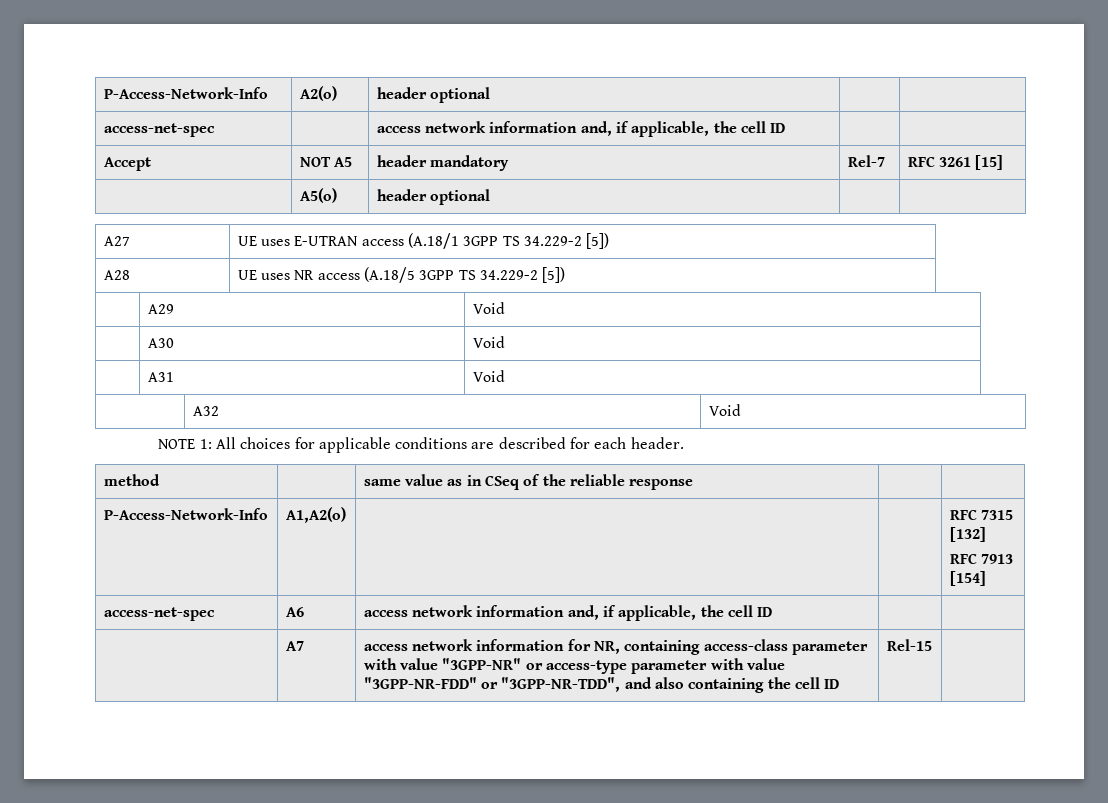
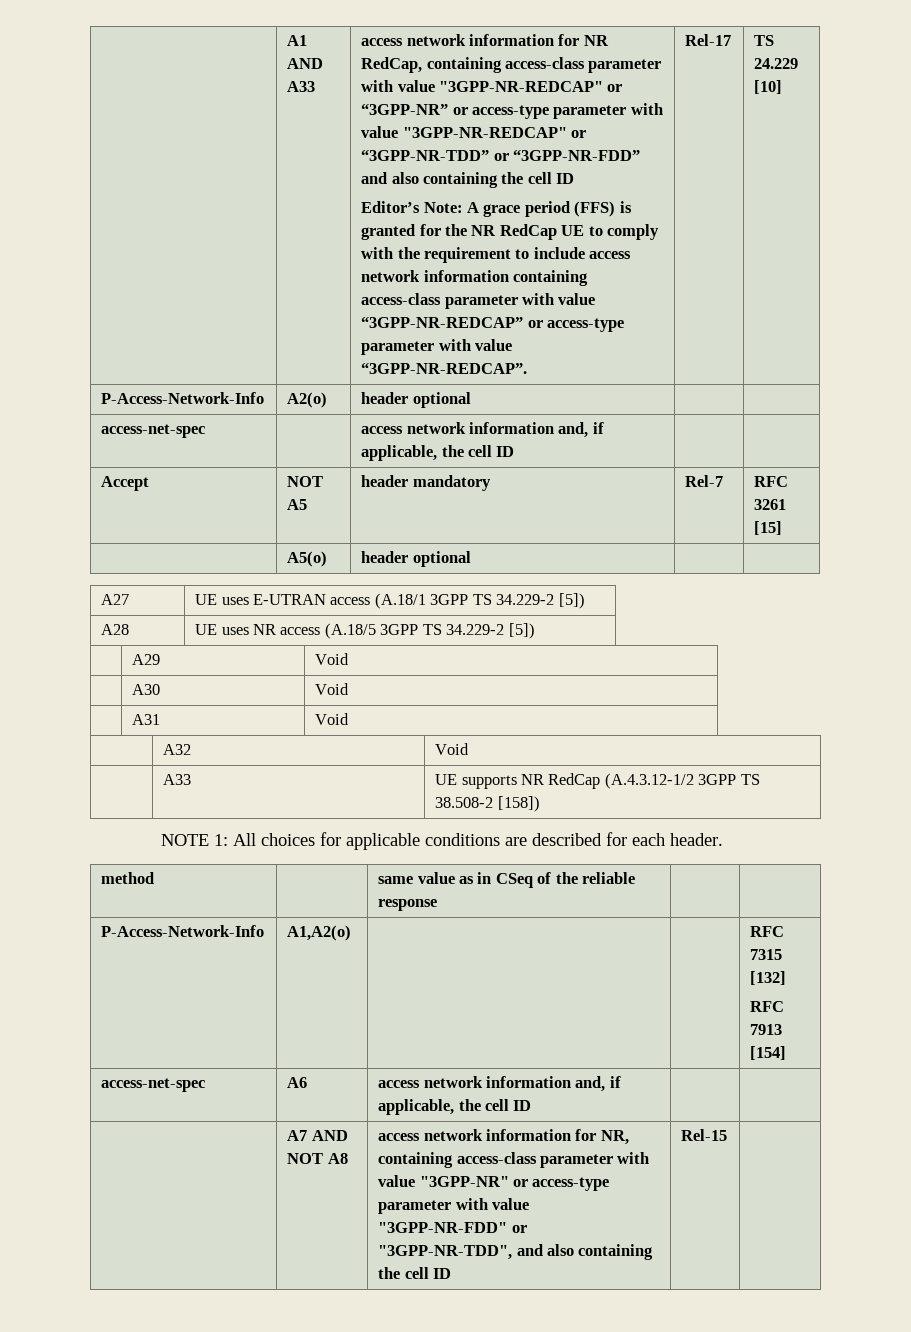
+ A1 AND A33 | access network information for NR RedCap, containing access-class parameter with value "3GPP-NR-REDCAP" or “3GPP-NR” or access-type parameter with value "3GPP-NR-REDCAP" or “3GPP-NR-TDD” or “3GPP-NR-FDD” and also containing the cell ID
+ Editor’s Note: A grace period (FFS) is granted for the NR RedCap UE to comply with the requirement to include access network information containing access-class parameter with value “3GPP-NR-REDCAP” or access-type parameter with value “3GPP-NR-REDCAP”. | Rel-17 | TS 24.229 [10]
+ | A33 | UE supports NR RedCap (A.4.3.12-1/2 3GPP TS 38.508-2 [158])
- | A7 | access network information for NR, containing access-class parameter with value "3GPP-NR" or access-type parameter with value "3GPP-NR-FDD" or "3GPP-NR-TDD", and also containing the cell ID | Rel-15 |
+ | A7 AND NOT A8 | access network information for NR, containing access-class parameter with value "3GPP-NR" or access-type parameter with value "3GPP-NR-FDD" or "3GPP-NR-TDD", and also containing the cell ID | Rel-15 |

